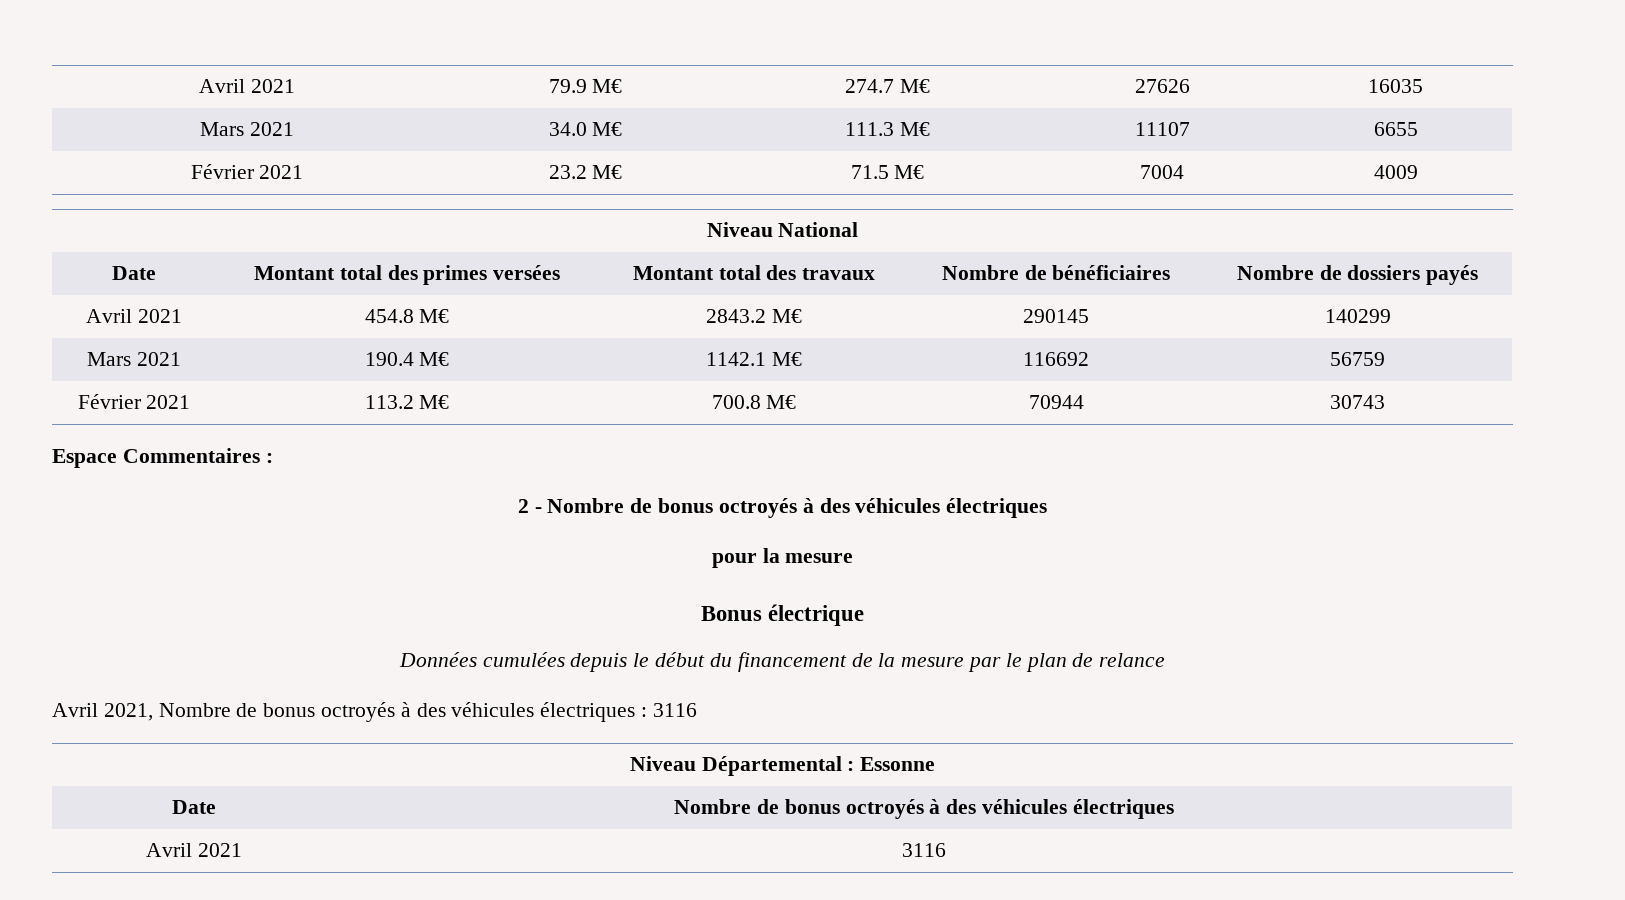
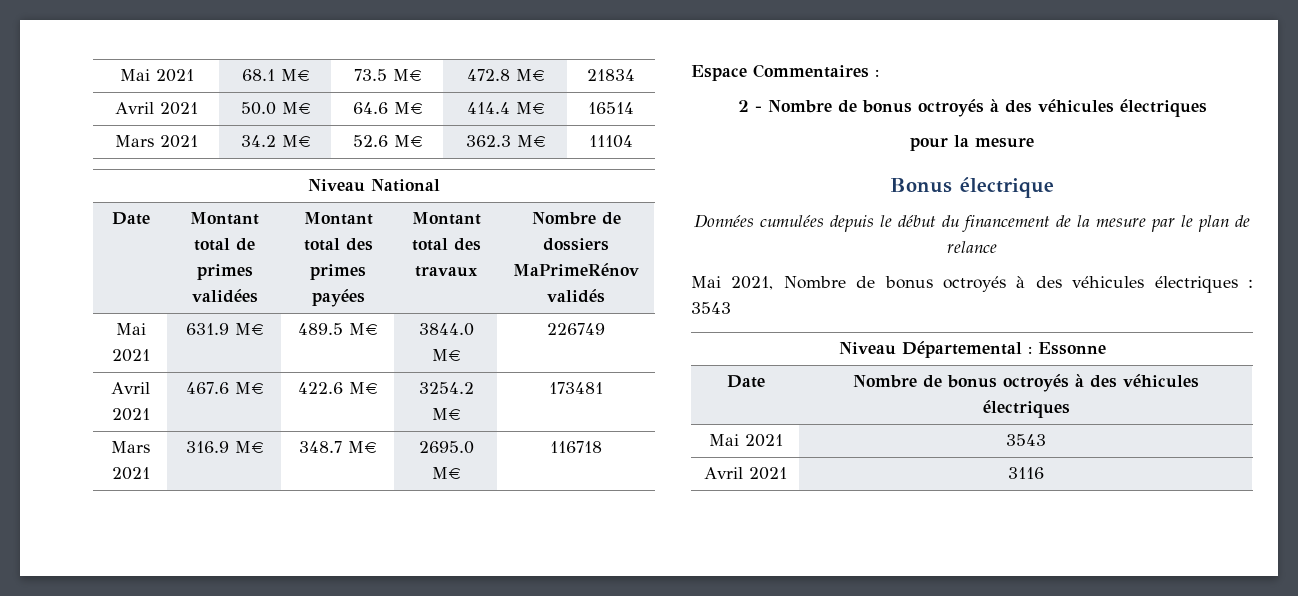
- Avril 2021 | 79.9 M€ | 274.7 M€ | 27626 | 16035
- Mars 2021 | 34.0 M€ | 111.3 M€ | 11107 | 6655
- Février 2021 | 23.2 M€ | 71.5 M€ | 7004 | 4009
+ Mai 2021 | 68.1 M€ | 73.5 M€ | 472.8 M€ | 21834
+ Avril 2021 | 50.0 M€ | 64.6 M€ | 414.4 M€ | 16514
+ Mars 2021 | 34.2 M€ | 52.6 M€ | 362.3 M€ | 11104
  Niveau National
- Date | Montant total des primes versées | Montant total des travaux | Nombre de bénéficiaires | Nombre de dossiers payés
- Avril 2021 | 454.8 M€ | 2843.2 M€ | 290145 | 140299
- Mars 2021 | 190.4 M€ | 1142.1 M€ | 116692 | 56759
- Février 2021 | 113.2 M€ | 700.8 M€ | 70944 | 30743
+ Date | Montant total de primes validées | Montant total des primes payées | Montant total des travaux | Nombre de dossiers MaPrimeRénov validés
+ Mai 2021 | 631.9 M€ | 489.5 M€ | 3844.0 M€ | 226749
+ Avril 2021 | 467.6 M€ | 422.6 M€ | 3254.2 M€ | 173481
+ Mars 2021 | 316.9 M€ | 348.7 M€ | 2695.0 M€ | 116718
- Avril 2021, Nombre de bonus octroyés à des véhicules électriques : 3116
+ Mai 2021, Nombre de bonus octroyés à des véhicules électriques : 3543
+ Mai 2021 | 3543

